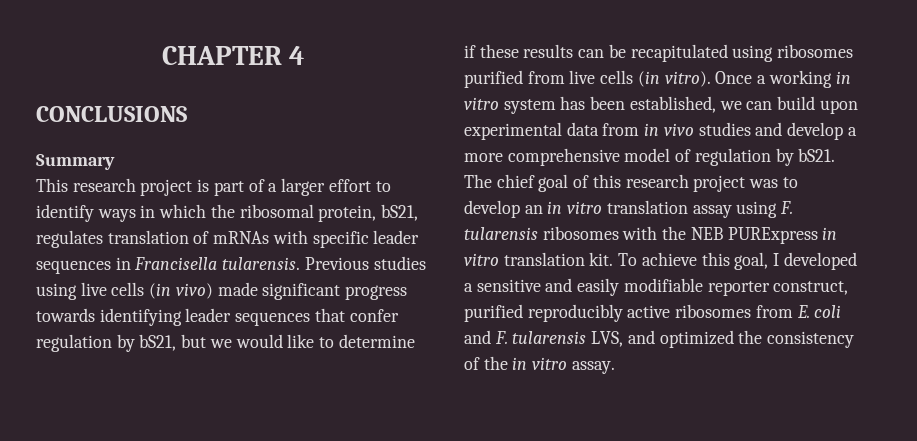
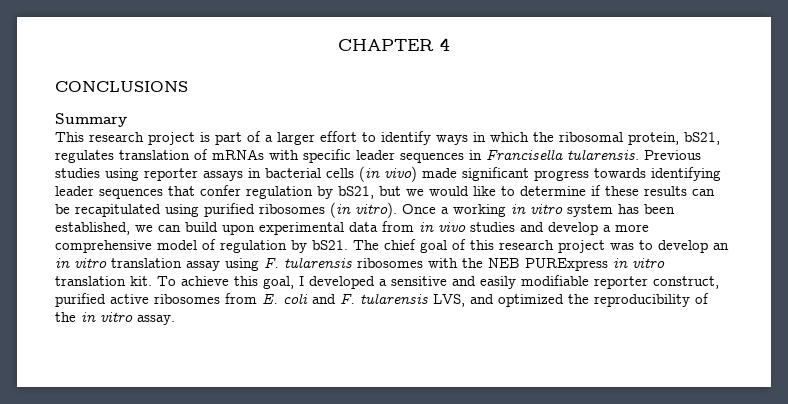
- Previous studies using live cells (in vivo) made significant progress towards identifying leader sequences that confer regulation by bS21, but we would like to determine if these results can be recapitulated using ribosomes purified from live cells (in vitro).
+ Previous studies using reporter assays in bacterial cells (in vivo) made significant progress towards identifying leader sequences that confer regulation by bS21, but we would like to determine if these results can be recapitulated using purified ribosomes (in vitro).
- To achieve this goal, I developed a sensitive and easily modifiable reporter construct, purified reproducibly active ribosomes from E. coli and F. tularensis LVS, and optimized the consistency of the in vitro assay.
+ To achieve this goal, I developed a sensitive and easily modifiable reporter construct, purified active ribosomes from E. coli and F. tularensis LVS, and optimized the reproducibility of the in vitro assay.

